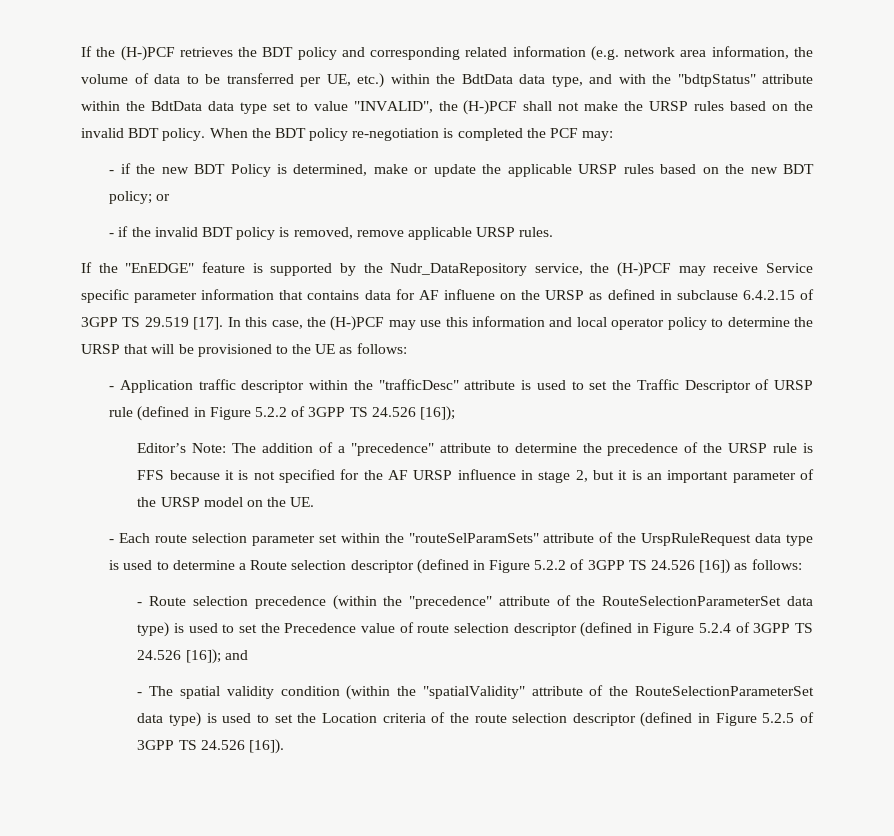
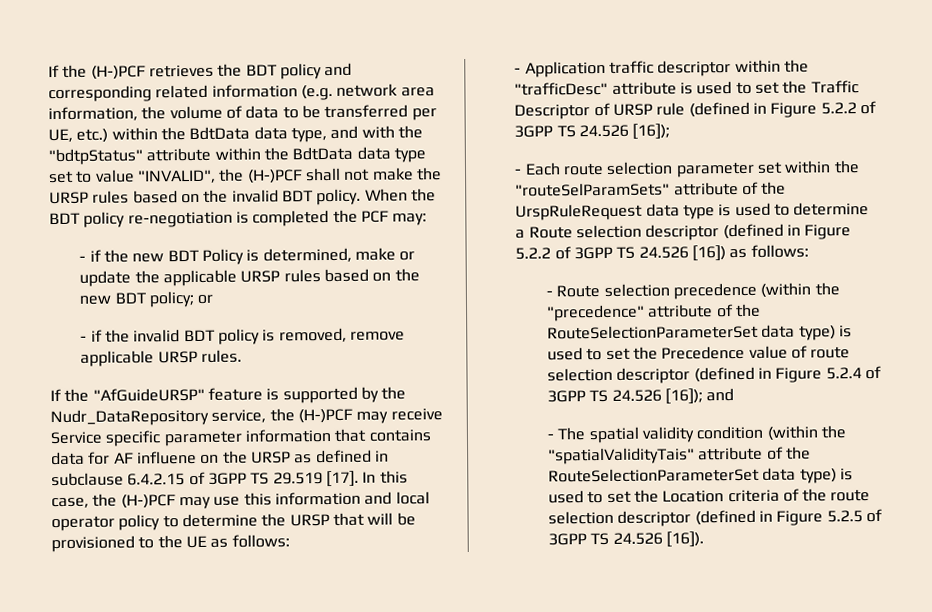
- If the "EnEDGE" feature is supported by the Nudr_DataRepository service, the (H-)PCF may receive Service specific parameter information that contains data for AF influene on the URSP as defined in subclause 6.4.2.15 of 3GPP TS 29.519 [17].
+ If the "AfGuideURSP" feature is supported by the Nudr_DataRepository service, the (H-)PCF may receive Service specific parameter information that contains data for AF influene on the URSP as defined in subclause 6.4.2.15 of 3GPP TS 29.519 [17].
- Editor’s Note: The addition of a "precedence" attribute to determine the precedence of the URSP rule is FFS because it is not specified for the AF URSP influence in stage 2, but it is an important parameter of the URSP model on the UE.
- - The spatial validity condition (within the "spatialValidity" attribute of the RouteSelectionParameterSet data type) is used to set the Location criteria of the route selection descriptor (defined in Figure 5.2.5 of 3GPP TS 24.526 [16]).
+ - The spatial validity condition (within the "spatialValidityTais" attribute of the RouteSelectionParameterSet data type) is used to set the Location criteria of the route selection descriptor (defined in Figure 5.2.5 of 3GPP TS 24.526 [16]).

